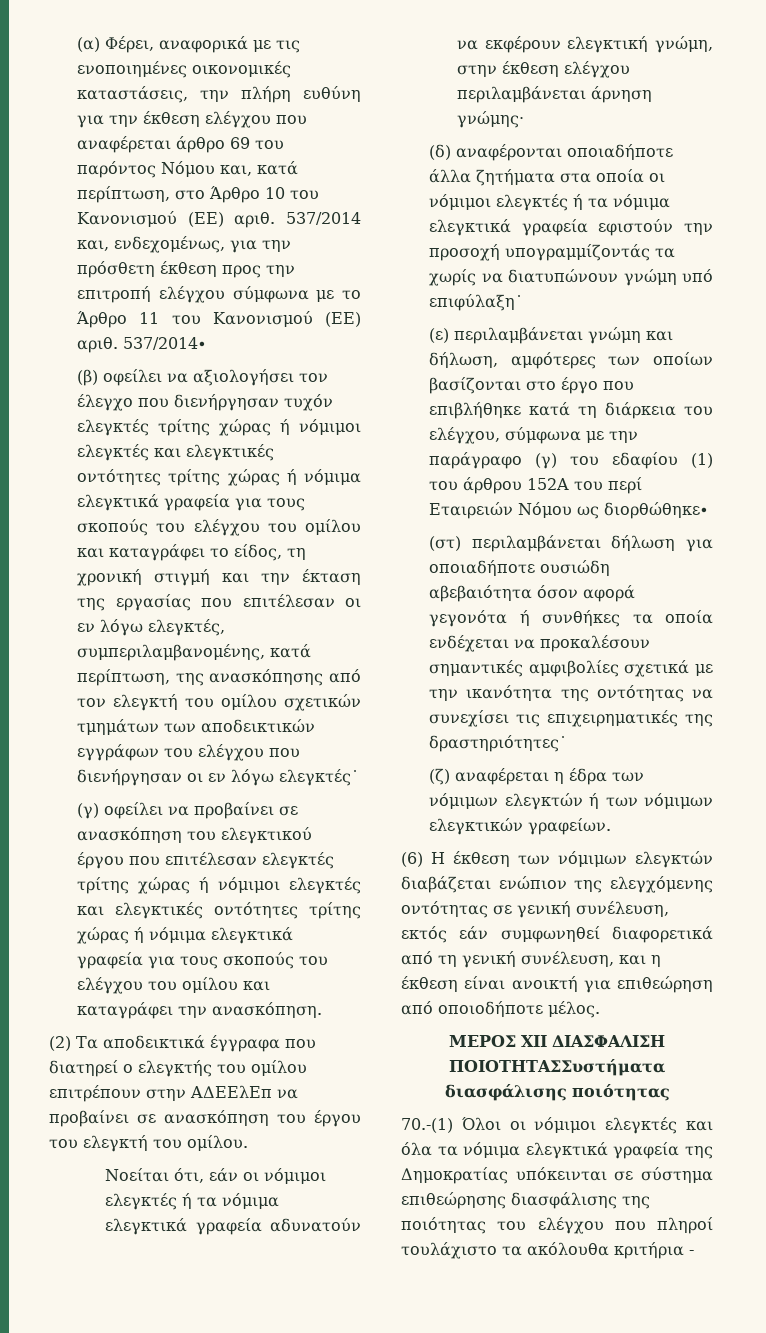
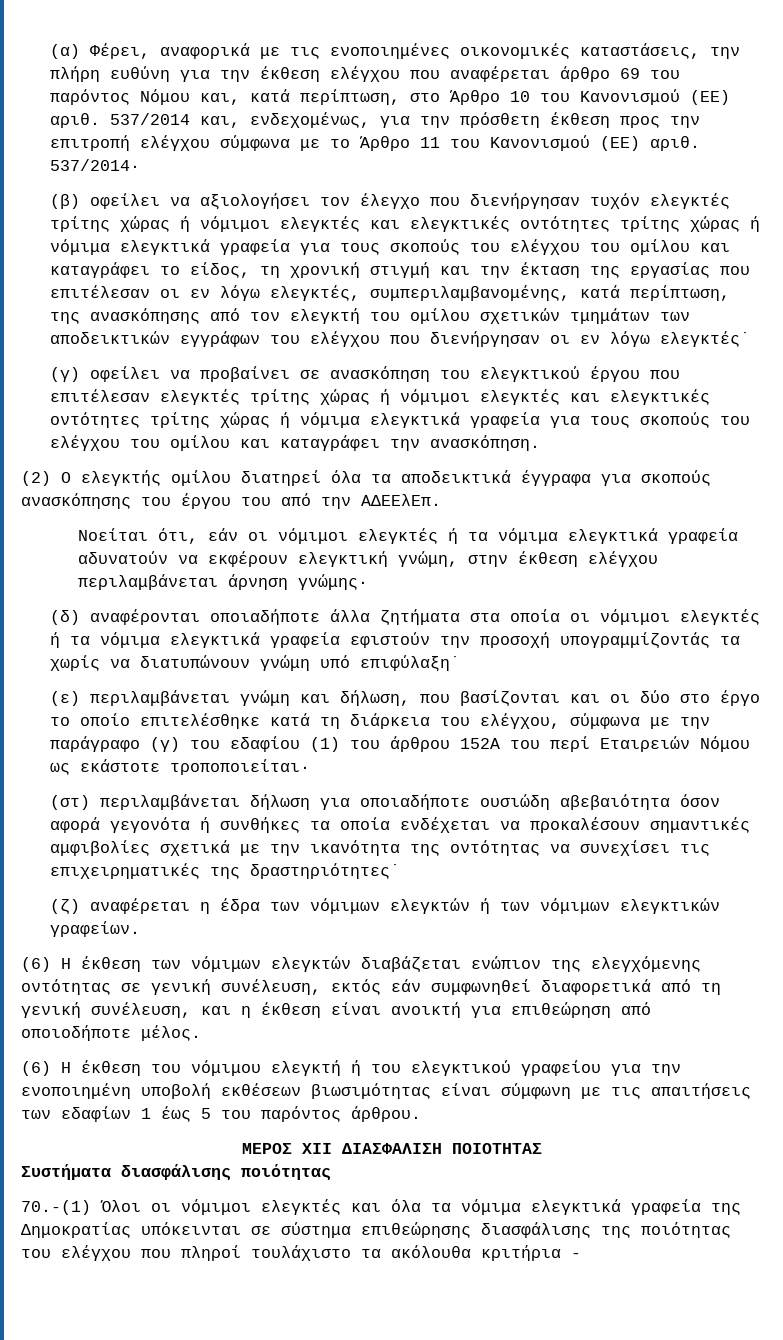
- (2) Τα αποδεικτικά έγγραφα που διατηρεί ο ελεγκτής του ομίλου επιτρέπουν στην ΑΔΕΕλΕπ να προβαίνει σε ανασκόπηση του έργου του ελεγκτή του ομίλου.
+ (2) Ο ελεγκτής ομίλου διατηρεί όλα τα αποδεικτικά έγγραφα για σκοπούς ανασκόπησης του έργου του από την ΑΔΕΕλΕπ.
- (ε) περιλαμβάνεται γνώμη και δήλωση, αμφότερες των οποίων βασίζονται στο έργο που επιβλήθηκε κατά τη διάρκεια του ελέγχου, σύμφωνα με την παράγραφο (γ) του εδαφίου (1) του άρθρου 152Α του περί Εταιρειών Νόμου ως διορθώθηκε∙
+ (ε) περιλαμβάνεται γνώμη και δήλωση, που βασίζονται και οι δύο στο έργο το οποίο επιτελέσθηκε κατά τη διάρκεια του ελέγχου, σύμφωνα με την παράγραφο (γ) του εδαφίου (1) του άρθρου 152Α του περί Εταιρειών Νόμου ως εκάστοτε τροποποιείται∙
+ (6) Η έκθεση του νόμιμου ελεγκτή ή του ελεγκτικού γραφείου για την ενοποιημένη υποβολή εκθέσεων βιωσιμότητας είναι σύμφωνη με τις απαιτήσεις των εδαφίων 1 έως 5 του παρόντος άρθρου.
- ΜΕΡΟΣ XII ΔΙΑΣΦΑΛΙΣΗ ΠΟΙΟΤΗΤΑΣΣυστήματα διασφάλισης ποιότητας
+ ΜΕΡΟΣ XII ΔΙΑΣΦΑΛΙΣΗ ΠΟΙΟΤΗΤΑΣ
+ Συστήματα διασφάλισης ποιότητας

